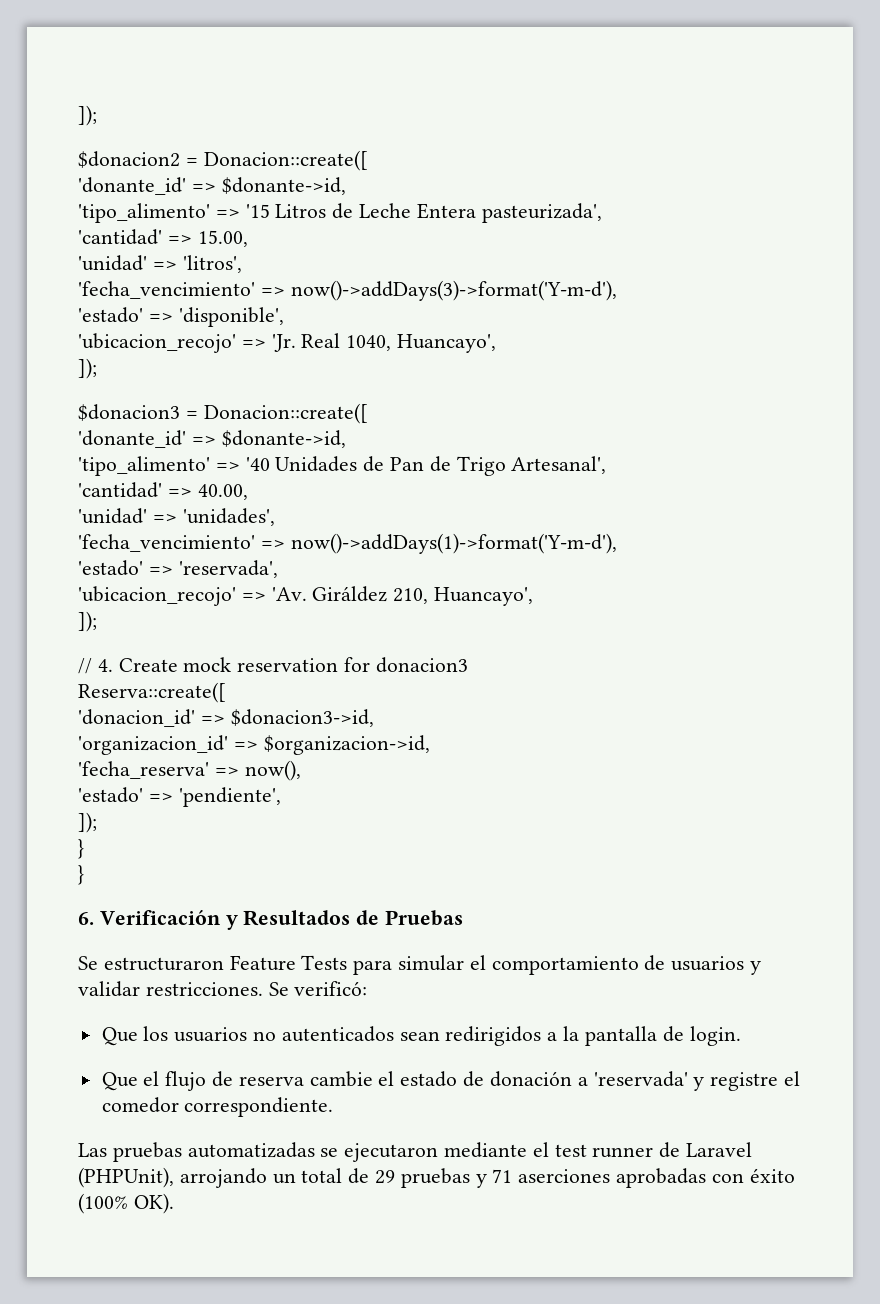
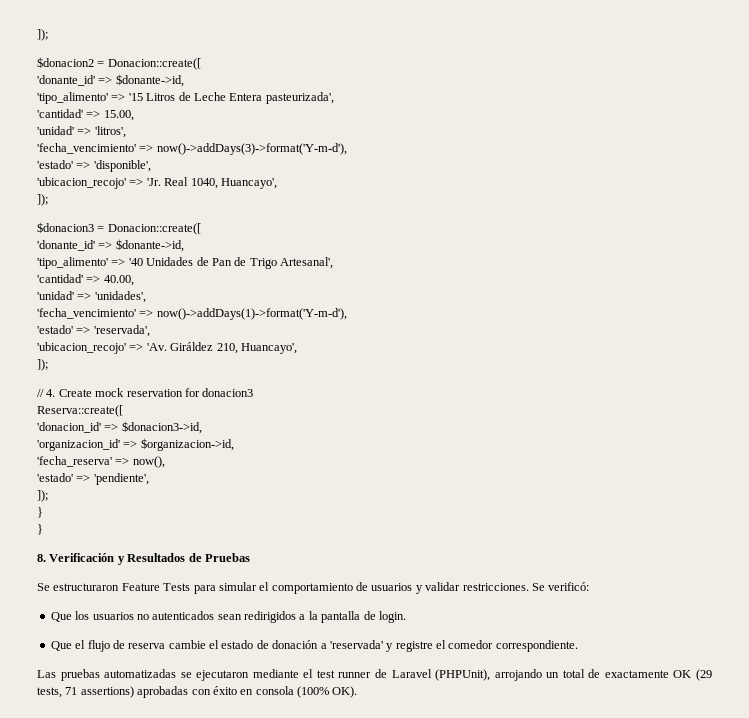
- 6. Verificación y Resultados de Pruebas
+ 8. Verificación y Resultados de Pruebas
- Las pruebas automatizadas se ejecutaron mediante el test runner de Laravel (PHPUnit), arrojando un total de 29 pruebas y 71 aserciones aprobadas con éxito (100% OK).
+ Las pruebas automatizadas se ejecutaron mediante el test runner de Laravel (PHPUnit), arrojando un total de exactamente OK (29 tests, 71 assertions) aprobadas con éxito en consola (100% OK).

